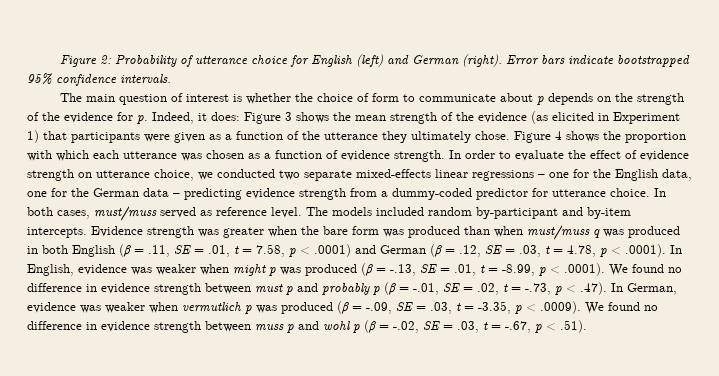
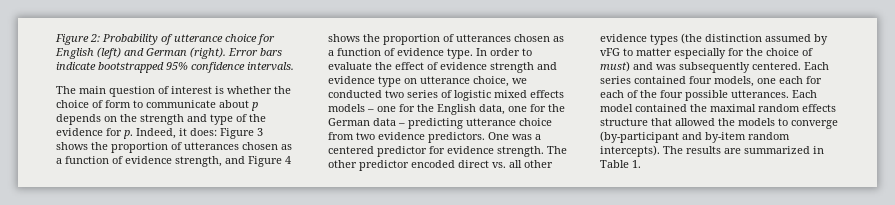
- The main question of interest is whether the choice of form to communicate about p depends on the strength of the evidence for p. Indeed, it does: Figure 3 shows the mean strength of the evidence (as elicited in Experiment 1) that participants were given as a function of the utterance they ultimately chose. Figure 4 shows the proportion with which each utterance was chosen as a function of evidence strength.
+ The main question of interest is whether the choice of form to communicate about p depends on the strength and type of the evidence for p. Indeed, it does: Figure 3 shows the proportion of utterances chosen as a function of evidence strength, and Figure 4 shows the proportion of utterances chosen as a function of evidence type.
- In order to evaluate the effect of evidence strength on utterance choice, we conducted two separate mixed-effects linear regressions – one for the English data, one for the German data – predicting evidence strength from a dummy-coded predictor for utterance choice. In both cases, must/muss served as reference level. The models included random by-participant and by-item intercepts. Evidence strength was greater when the bare form was produced than when must/muss q was produced in both English (β = .11, SE = .01, t = 7.58, p < .0001) and German (β = .12, SE = .03, t = 4.78, p < .0001). In English, evidence was weaker when might p was produced (β = -.13, SE = .01, t = -8.99, p < .0001). We found no difference in evidence strength between must p and probably p (β = -.01, SE = .02, t = -.73, p < .47). In German, evidence was weaker when vermutlich p was produced (β = -.09, SE = .03, t = -3.35, p < .0009). We found no difference in evidence strength between muss p and wohl p (β = -.02, SE = .03, t = -.67, p < .51).
+ In order to evaluate the effect of evidence strength and evidence type on utterance choice, we conducted two series of logistic mixed effects models – one for the English data, one for the German data – predicting utterance choice from two evidence predictors. One was a centered predictor for evidence strength. The other predictor encoded direct vs. all other evidence types (the distinction assumed by vFG to matter especially for the choice of must) and was subsequently centered. Each series contained four models, one each for each of the four possible utterances. Each model contained the maximal random effects structure that allowed the models to converge (by-participant and by-item random intercepts). The results are summarized in Table 1.

